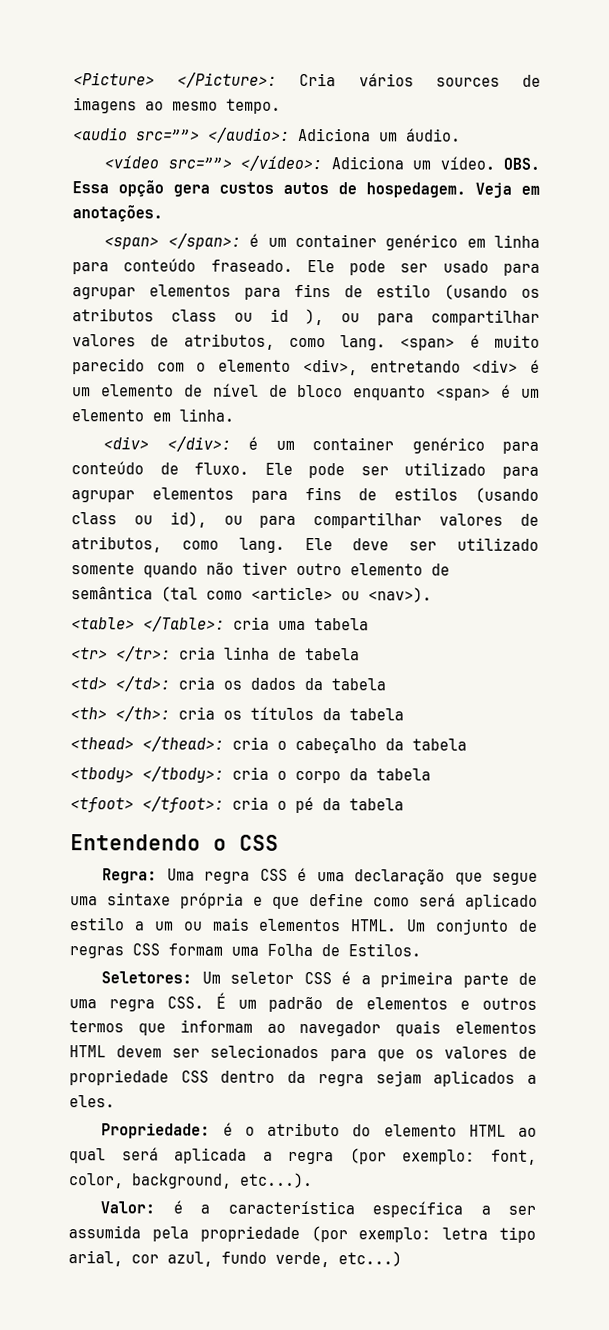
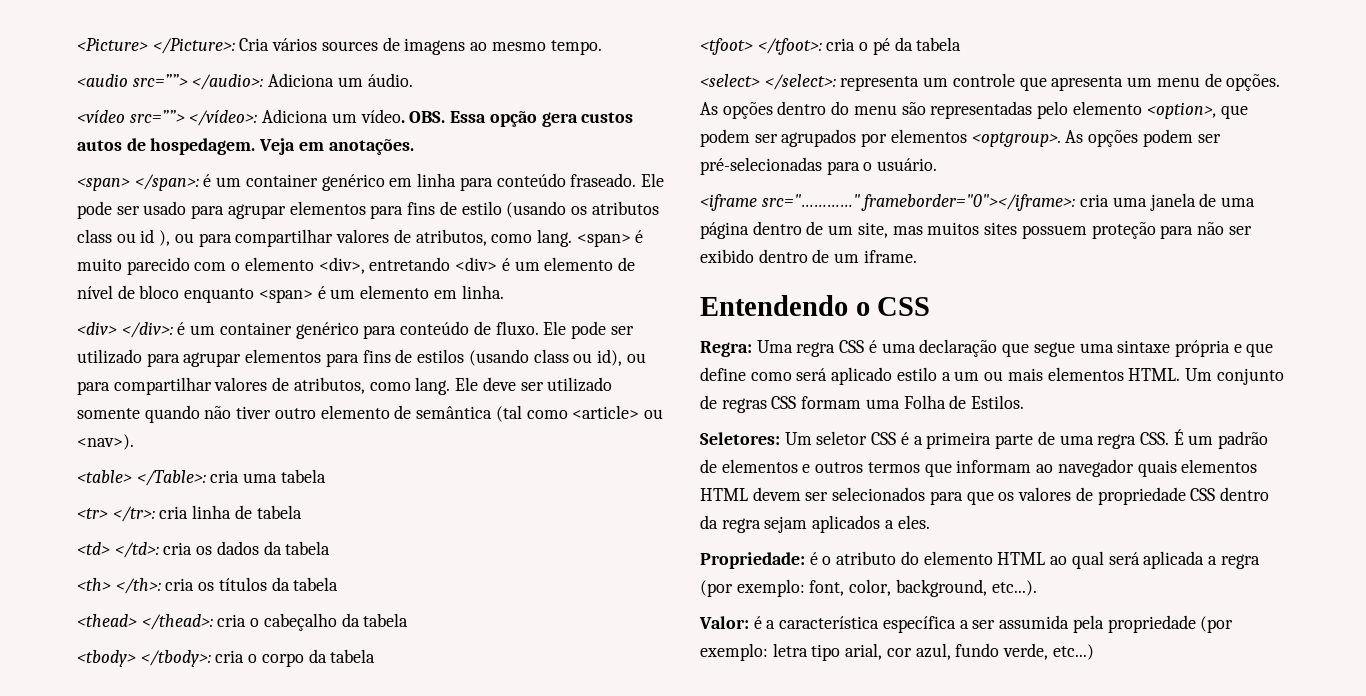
+ <select> </select>: representa um controle que apresenta um menu de opções. As opções dentro do menu são representadas pelo elemento <option>, que podem ser agrupados por elementos <optgroup>. As opções podem ser pré-selecionadas para o usuário.
+ <iframe src="…………" frameborder="0"></iframe>: cria uma janela de uma página dentro de um site, mas muitos sites possuem proteção para não ser exibido dentro de um iframe.

